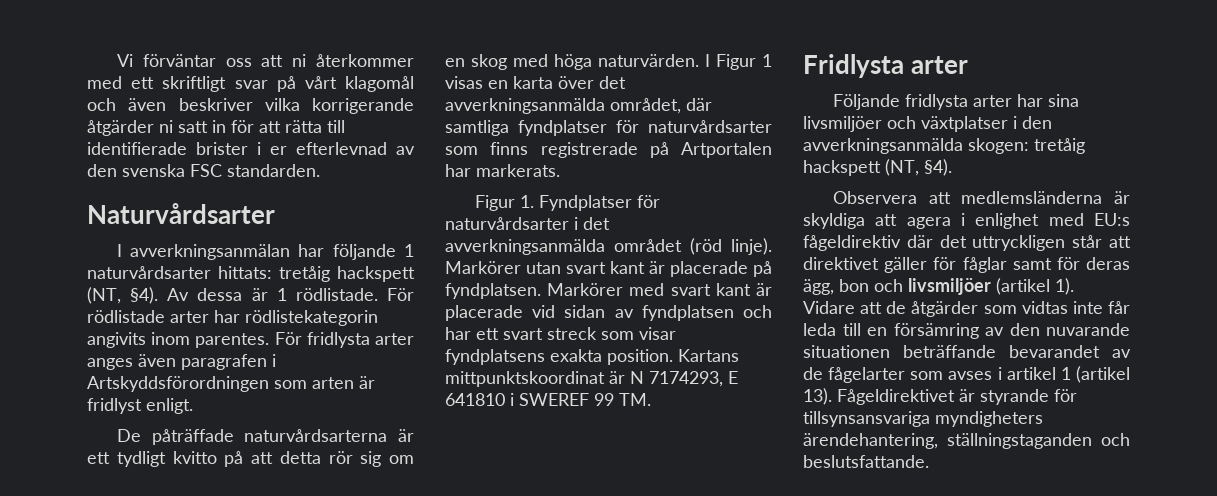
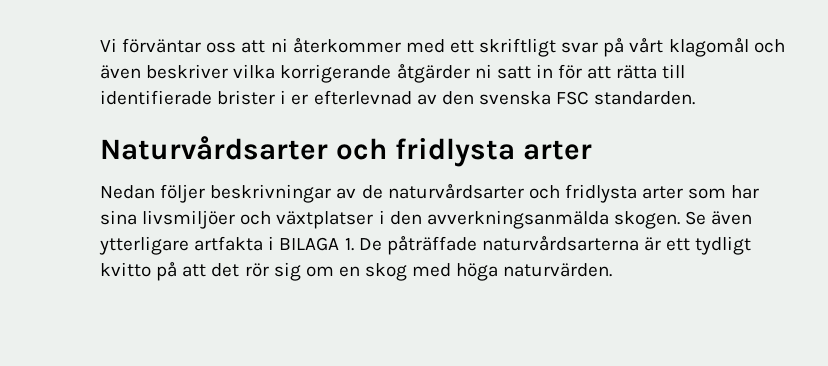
- Naturvårdsarter
- I avverkningsanmälan har följande 1 naturvårdsarter hittats: tretåig hackspett (NT, §4). Av dessa är 1 rödlistade. För rödlistade arter har rödlistekategorin angivits inom parentes. För fridlysta arter anges även paragrafen i Artskyddsförordningen som arten är fridlyst enligt.
- De påträffade naturvårdsarterna är ett tydligt kvitto på att detta rör sig om en skog med höga naturvärden. I Figur 1 visas en karta över det avverkningsanmälda området, där samtliga fyndplatser för naturvårdsarter som finns registrerade på Artportalen har markerats.
- Figur 1. Fyndplatser för naturvårdsarter i det avverkningsanmälda området (röd linje). Markörer utan svart kant är placerade på fyndplatsen. Markörer med svart kant är placerade vid sidan av fyndplatsen och har ett svart streck som visar fyndplatsens exakta position. Kartans mittpunktskoordinat är N 7174293, E 641810 i SWEREF 99 TM.
- Fridlysta arter
- Följande fridlysta arter har sina livsmiljöer och växtplatser i den avverkningsanmälda skogen: tretåig hackspett (NT, §4).
- Observera att medlemsländerna är skyldiga att agera i enlighet med EU:s fågeldirektiv där det uttryckligen står att direktivet gäller för fåglar samt för deras ägg, bon och livsmiljöer (artikel 1). Vidare att de åtgärder som vidtas inte får leda till en försämring av den nuvarande situationen beträffande bevarandet av de fågelarter som avses i artikel 1 (artikel 13). Fågeldirektivet är styrande för tillsynsansvariga myndigheters ärendehantering, ställningstaganden och beslutsfattande.
+ Naturvårdsarter och fridlysta arter
+ Nedan följer beskrivningar av de naturvårdsarter och fridlysta arter som har sina livsmiljöer och växtplatser i den avverkningsanmälda skogen. Se även ytterligare artfakta i BILAGA 1. De påträffade naturvårdsarterna är ett tydligt kvitto på att det rör sig om en skog med höga naturvärden.

